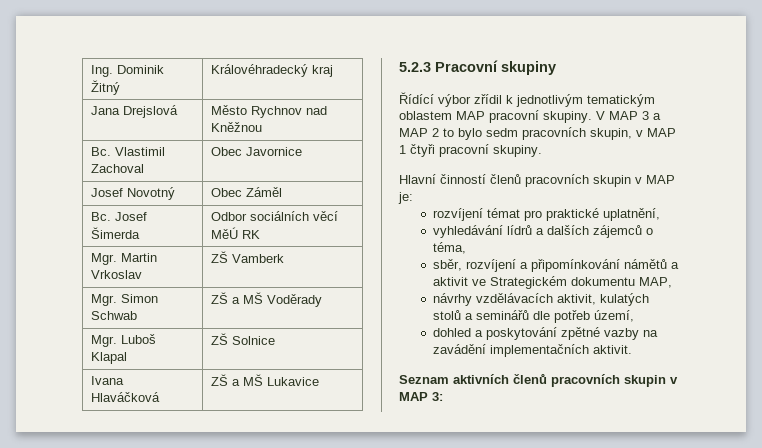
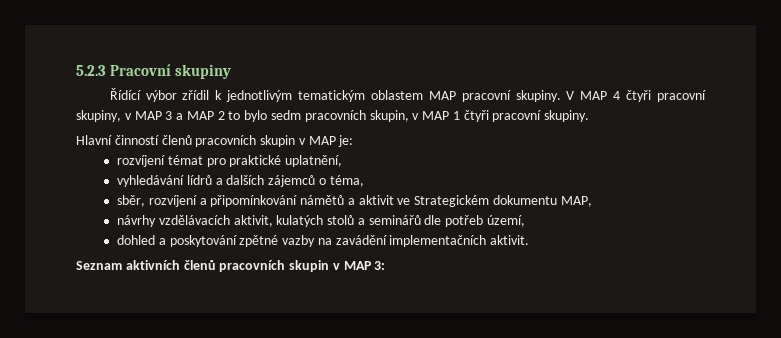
- Ing. Dominik Žitný | Královéhradecký kraj
- Jana Drejslová | Město Rychnov nad Kněžnou
- Bc. Vlastimil Zachoval | Obec Javornice
- Josef Novotný | Obec Záměl
- Bc. Josef Šimerda | Odbor sociálních věcí MěÚ RK
- Mgr. Martin Vrkoslav | ZŠ Vamberk
- Mgr. Simon Schwab | ZŠ a MŠ Voděrady
- Mgr. Luboš Klapal | ZŠ Solnice
- Ivana Hlaváčková | ZŠ a MŠ Lukavice
- V MAP 3 a MAP 2 to bylo sedm pracovních skupin, v MAP 1 čtyři pracovní skupiny.
+ V MAP 4 čtyři pracovní skupiny, v MAP 3 a MAP 2 to bylo sedm pracovních skupin, v MAP 1 čtyři pracovní skupiny.

